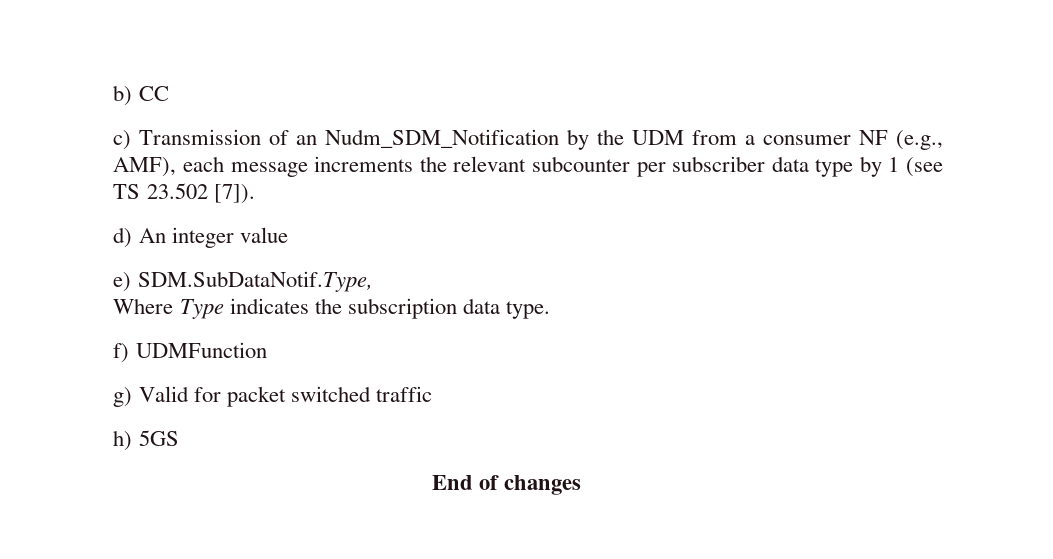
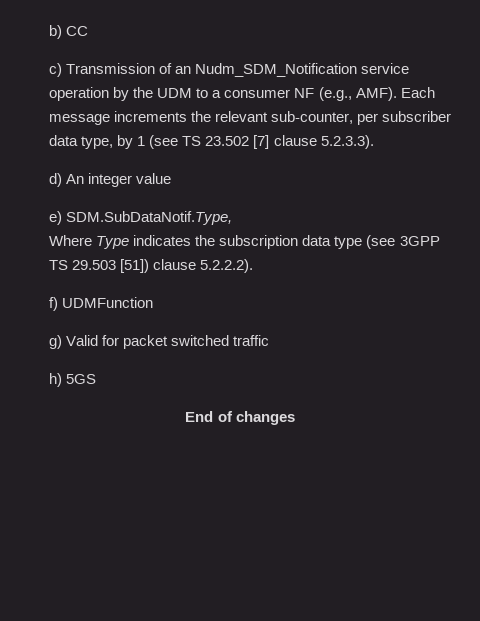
- c) Transmission of an Nudm_SDM_Notification by the UDM from a consumer NF (e.g., AMF), each message increments the relevant subcounter per subscriber data type by 1 (see TS 23.502 [7]).
+ c) Transmission of an Nudm_SDM_Notification service operation by the UDM to a consumer NF (e.g., AMF). Each message increments the relevant sub-counter, per subscriber data type, by 1 (see TS 23.502 [7] clause 5.2.3.3).
- Where Type indicates the subscription data type.
+ Where Type indicates the subscription data type (see 3GPP TS 29.503 [51]) clause 5.2.2.2).

